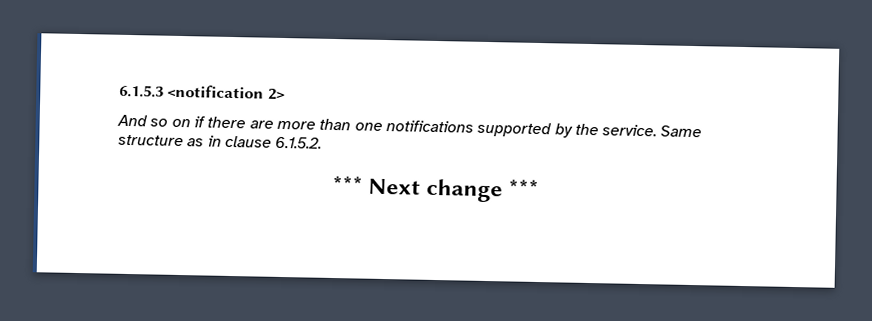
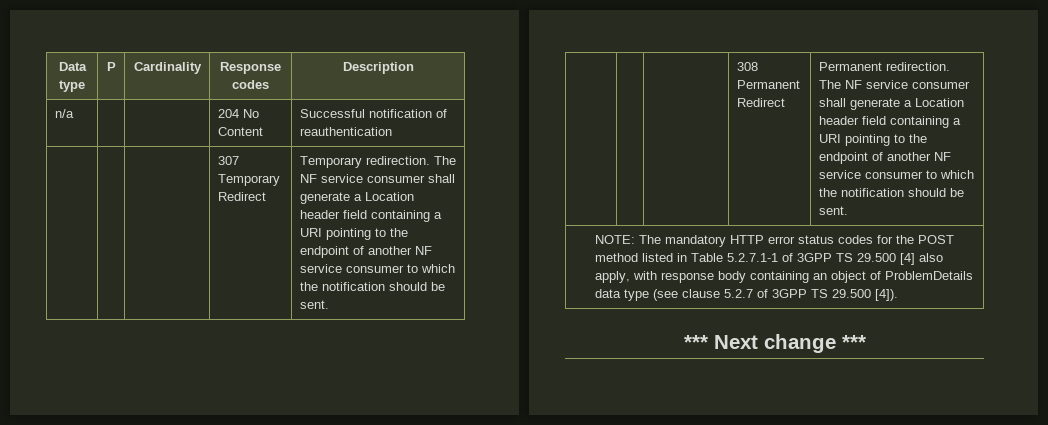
- 6.1.5.3 <notification 2>
- And so on if there are more than one notifications supported by the service. Same structure as in clause 6.1.5.2.
+ Data type | P | Cardinality | Response codes | Description
+ n/a | | | 204 No Content | Successful notification of reauthentication
+ | | | 307 Temporary Redirect | Temporary redirection. The NF service consumer shall generate a Location header field containing a URI pointing to the endpoint of another NF service consumer to which the notification should be sent.
+ | | | 308 Permanent Redirect | Permanent redirection. The NF service consumer shall generate a Location header field containing a URI pointing to the endpoint of another NF service consumer to which the notification should be sent.
+ NOTE: The mandatory HTTP error status codes for the POST method listed in Table 5.2.7.1-1 of 3GPP TS 29.500 [4] also apply, with response body containing an object of ProblemDetails data type (see clause 5.2.7 of 3GPP TS 29.500 [4]).

